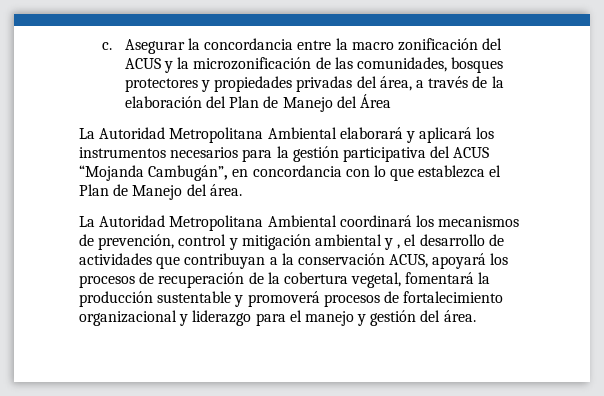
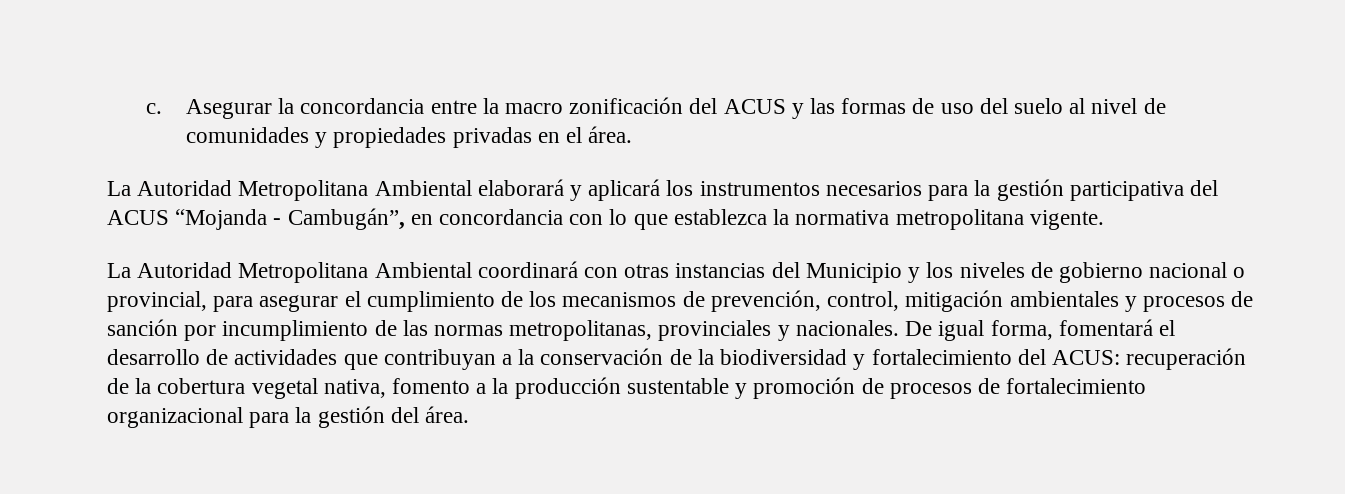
- Asegurar la concordancia entre la macro zonificación del ACUS y la microzonificación de las comunidades, bosques protectores y propiedades privadas del área, a través de la elaboración del Plan de Manejo del Área
+ Asegurar la concordancia entre la macro zonificación del ACUS y las formas de uso del suelo al nivel de comunidades y propiedades privadas en el área.
- La Autoridad Metropolitana Ambiental elaborará y aplicará los instrumentos necesarios para la gestión participativa del ACUS “Mojanda Cambugán”, en concordancia con lo que establezca el Plan de Manejo del área.
+ La Autoridad Metropolitana Ambiental elaborará y aplicará los instrumentos necesarios para la gestión participativa del ACUS “Mojanda - Cambugán”, en concordancia con lo que establezca la normativa metropolitana vigente.
- La Autoridad Metropolitana Ambiental coordinará los mecanismos de prevención, control y mitigación ambiental y , el desarrollo de actividades que contribuyan a la conservación ACUS, apoyará los procesos de recuperación de la cobertura vegetal, fomentará la producción sustentable y promoverá procesos de fortalecimiento organizacional y liderazgo para el manejo y gestión del área.
+ La Autoridad Metropolitana Ambiental coordinará con otras instancias del Municipio y los niveles de gobierno nacional o provincial, para asegurar el cumplimiento de los mecanismos de prevención, control, mitigación ambientales y procesos de sanción por incumplimiento de las normas metropolitanas, provinciales y nacionales. De igual forma, fomentará el desarrollo de actividades que contribuyan a la conservación de la biodiversidad y fortalecimiento del ACUS: recuperación de la cobertura vegetal nativa, fomento a la producción sustentable y promoción de procesos de fortalecimiento organizacional para la gestión del área.

